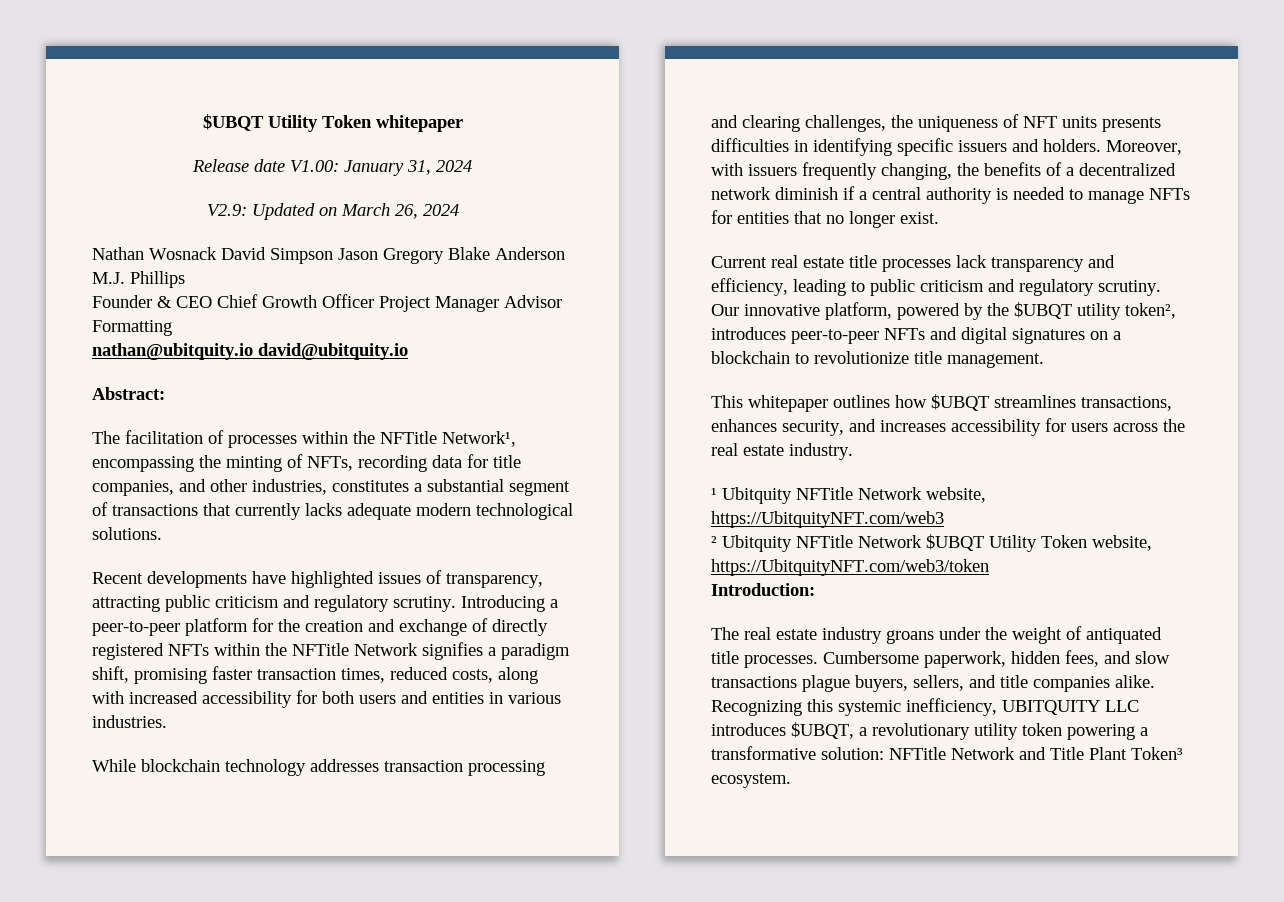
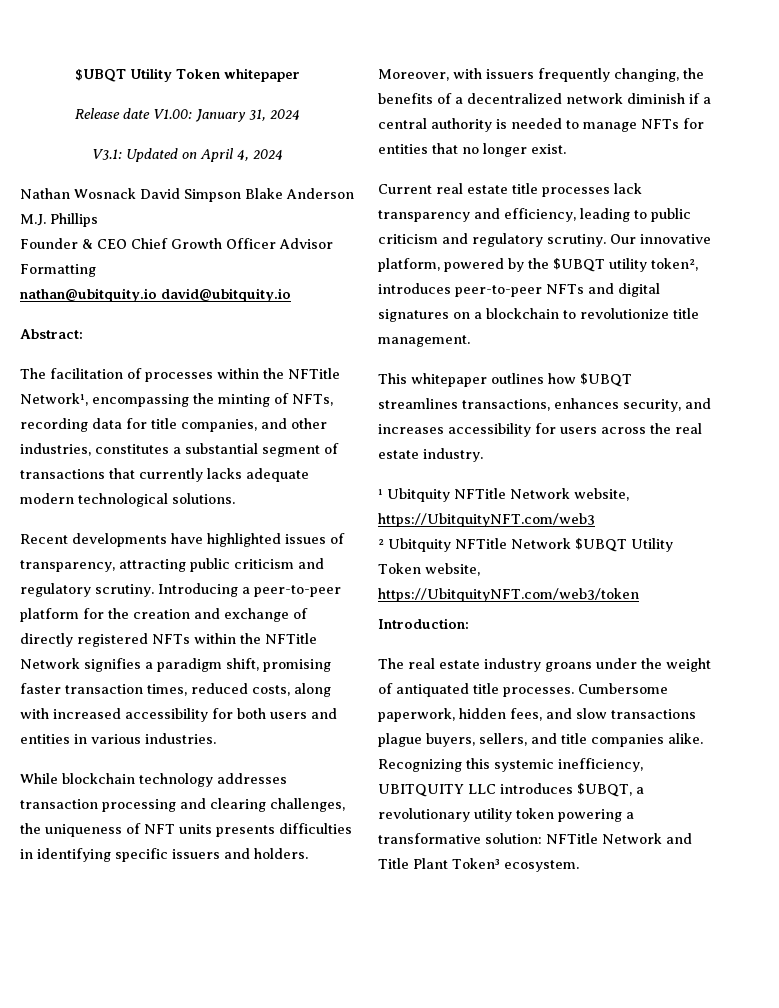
- V2.9: Updated on March 26, 2024
+ V3.1: Updated on April 4, 2024
- Nathan Wosnack David Simpson Jason Gregory Blake Anderson M.J. Phillips
+ Nathan Wosnack David Simpson Blake Anderson M.J. Phillips
- Founder & CEO Chief Growth Officer Project Manager Advisor Formatting
+ Founder & CEO Chief Growth Officer Advisor Formatting

